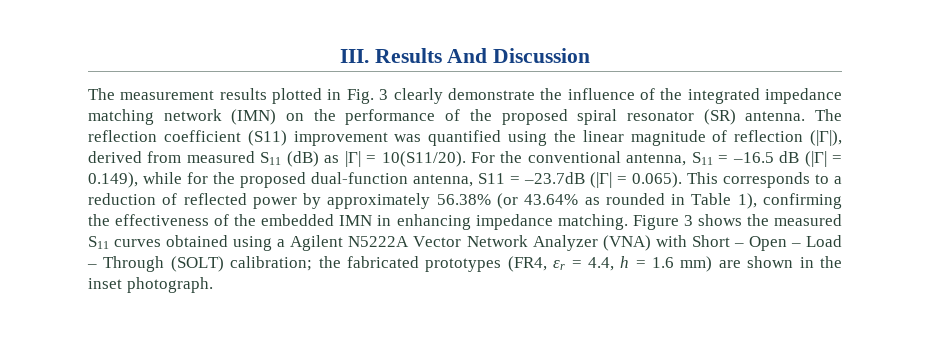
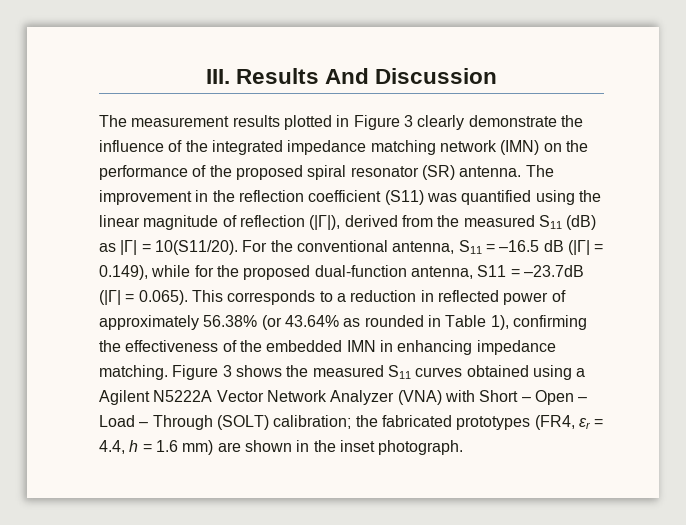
- The measurement results plotted in Fig. 3 clearly demonstrate the influence of the integrated impedance matching network (IMN) on the performance of the proposed spiral resonator (SR) antenna.
+ The measurement results plotted in Figure 3 clearly demonstrate the influence of the integrated impedance matching network (IMN) on the performance of the proposed spiral resonator (SR) antenna.
- The reflection coefficient (S11) improvement was quantified using the linear magnitude of reflection (|Γ|), derived from measured S11 (dB) as |Γ| = 10(S11/20).
+ The improvement in the reflection coefficient (S11) was quantified using the linear magnitude of reflection (|Γ|), derived from the measured S11 (dB) as |Γ| = 10(S11/20).
- For the conventional antenna, S11 = –16.5 dB (|Γ| = 0.149), while for the proposed dual-function antenna, S11 = –23.7dB (|Γ| = 0.065). This corresponds to a reduction of reflected power by approximately 56.38% (or 43.64% as rounded in Table 1), confirming the effectiveness of the embedded IMN in enhancing impedance matching.
+ For the conventional antenna, S11 = –16.5 dB (|Γ| = 0.149), while for the proposed dual-function antenna, S11 = –23.7dB (|Γ| = 0.065). This corresponds to a reduction in reflected power of approximately 56.38% (or 43.64% as rounded in Table 1), confirming the effectiveness of the embedded IMN in enhancing impedance matching.

